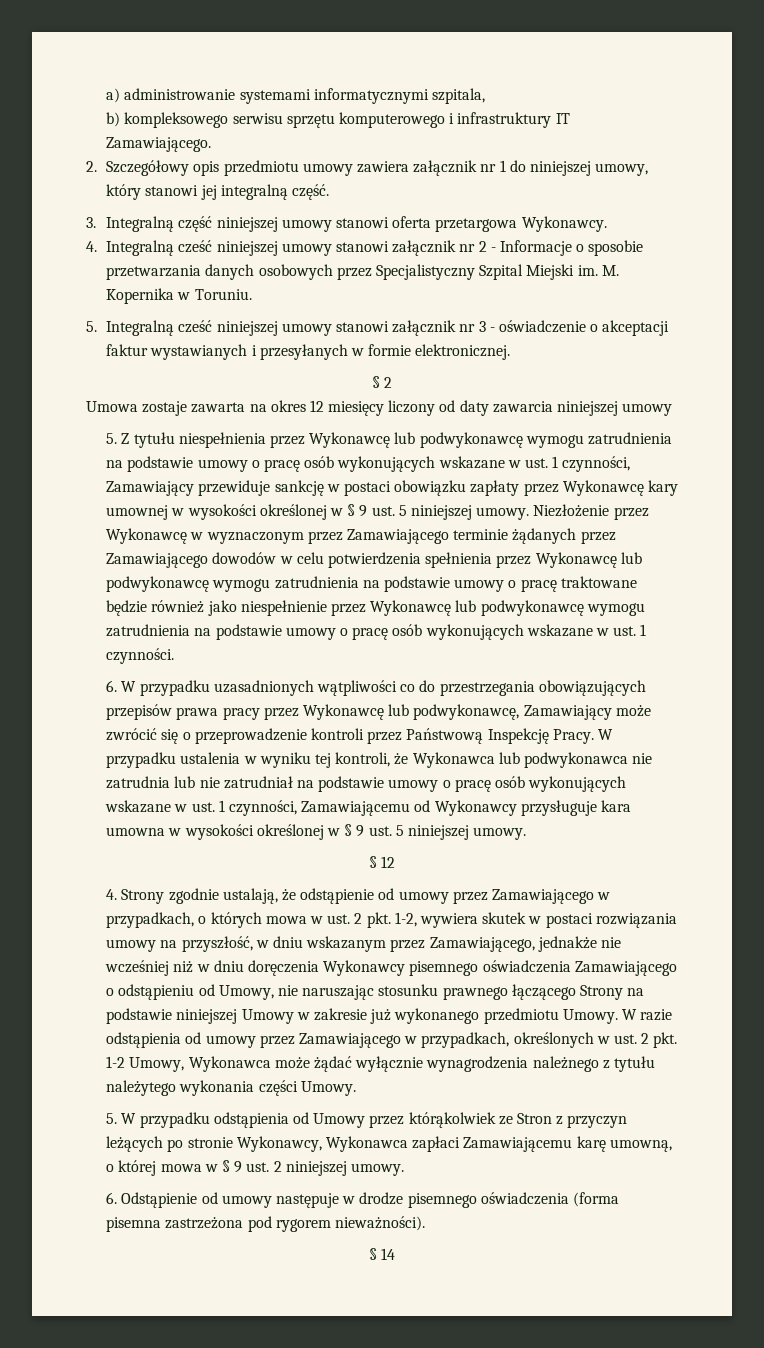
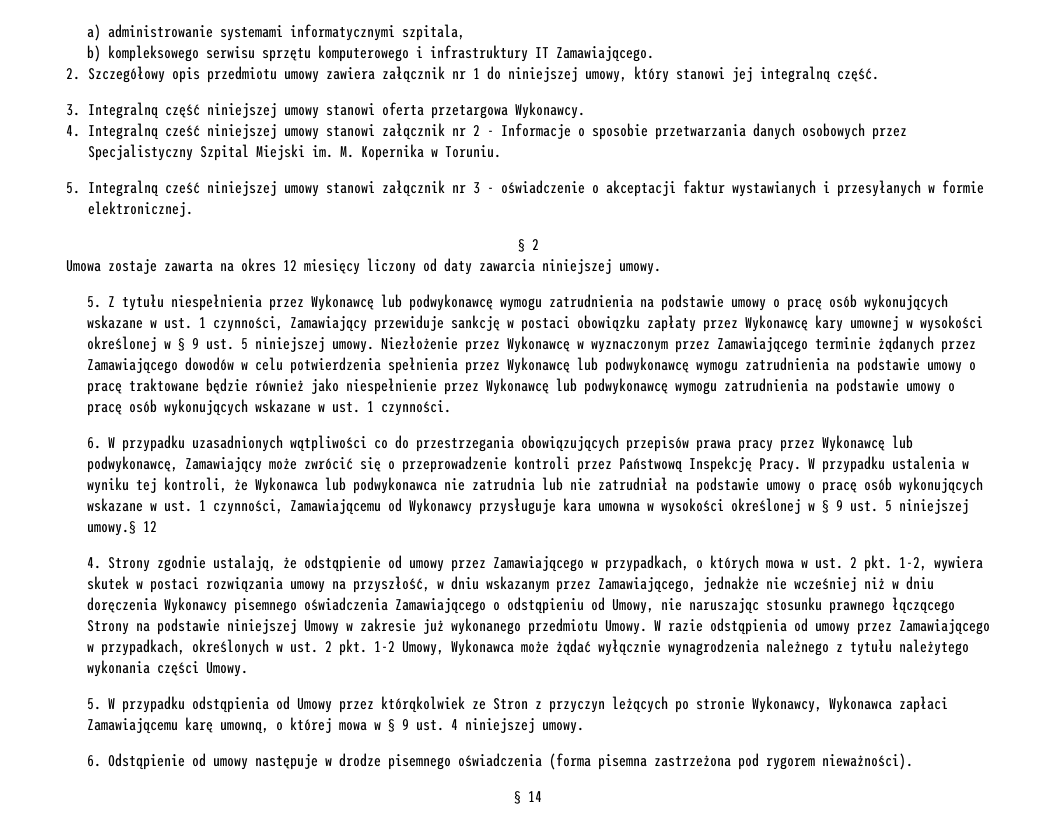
- Umowa zostaje zawarta na okres 12 miesięcy liczony od daty zawarcia niniejszej umowy
+ Umowa zostaje zawarta na okres 12 miesięcy liczony od daty zawarcia niniejszej umowy.
- W przypadku ustalenia w wyniku tej kontroli, że Wykonawca lub podwykonawca nie zatrudnia lub nie zatrudniał na podstawie umowy o pracę osób wykonujących wskazane w ust. 1 czynności, Zamawiającemu od Wykonawcy przysługuje kara umowna w wysokości określonej w § 9 ust. 5 niniejszej umowy.
- § 12
+ W przypadku ustalenia w wyniku tej kontroli, że Wykonawca lub podwykonawca nie zatrudnia lub nie zatrudniał na podstawie umowy o pracę osób wykonujących wskazane w ust. 1 czynności, Zamawiającemu od Wykonawcy przysługuje kara umowna w wysokości określonej w § 9 ust. 5 niniejszej umowy.§ 12
- 5. W przypadku odstąpienia od Umowy przez którąkolwiek ze Stron z przyczyn leżących po stronie Wykonawcy, Wykonawca zapłaci Zamawiającemu karę umowną, o której mowa w § 9 ust. 2 niniejszej umowy.
+ 5. W przypadku odstąpienia od Umowy przez którąkolwiek ze Stron z przyczyn leżących po stronie Wykonawcy, Wykonawca zapłaci Zamawiającemu karę umowną, o której mowa w § 9 ust. 4 niniejszej umowy.

